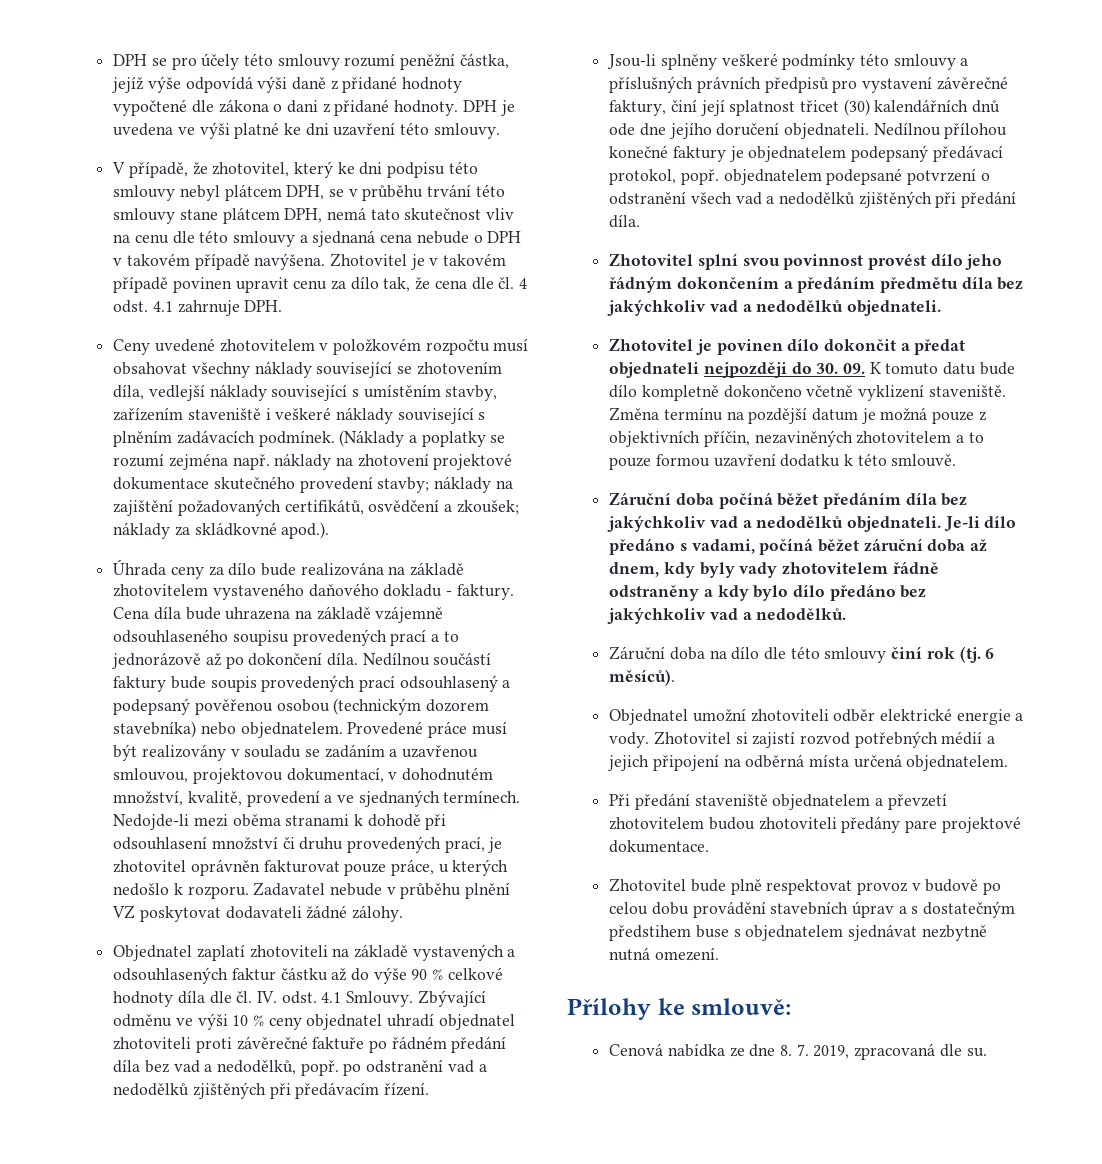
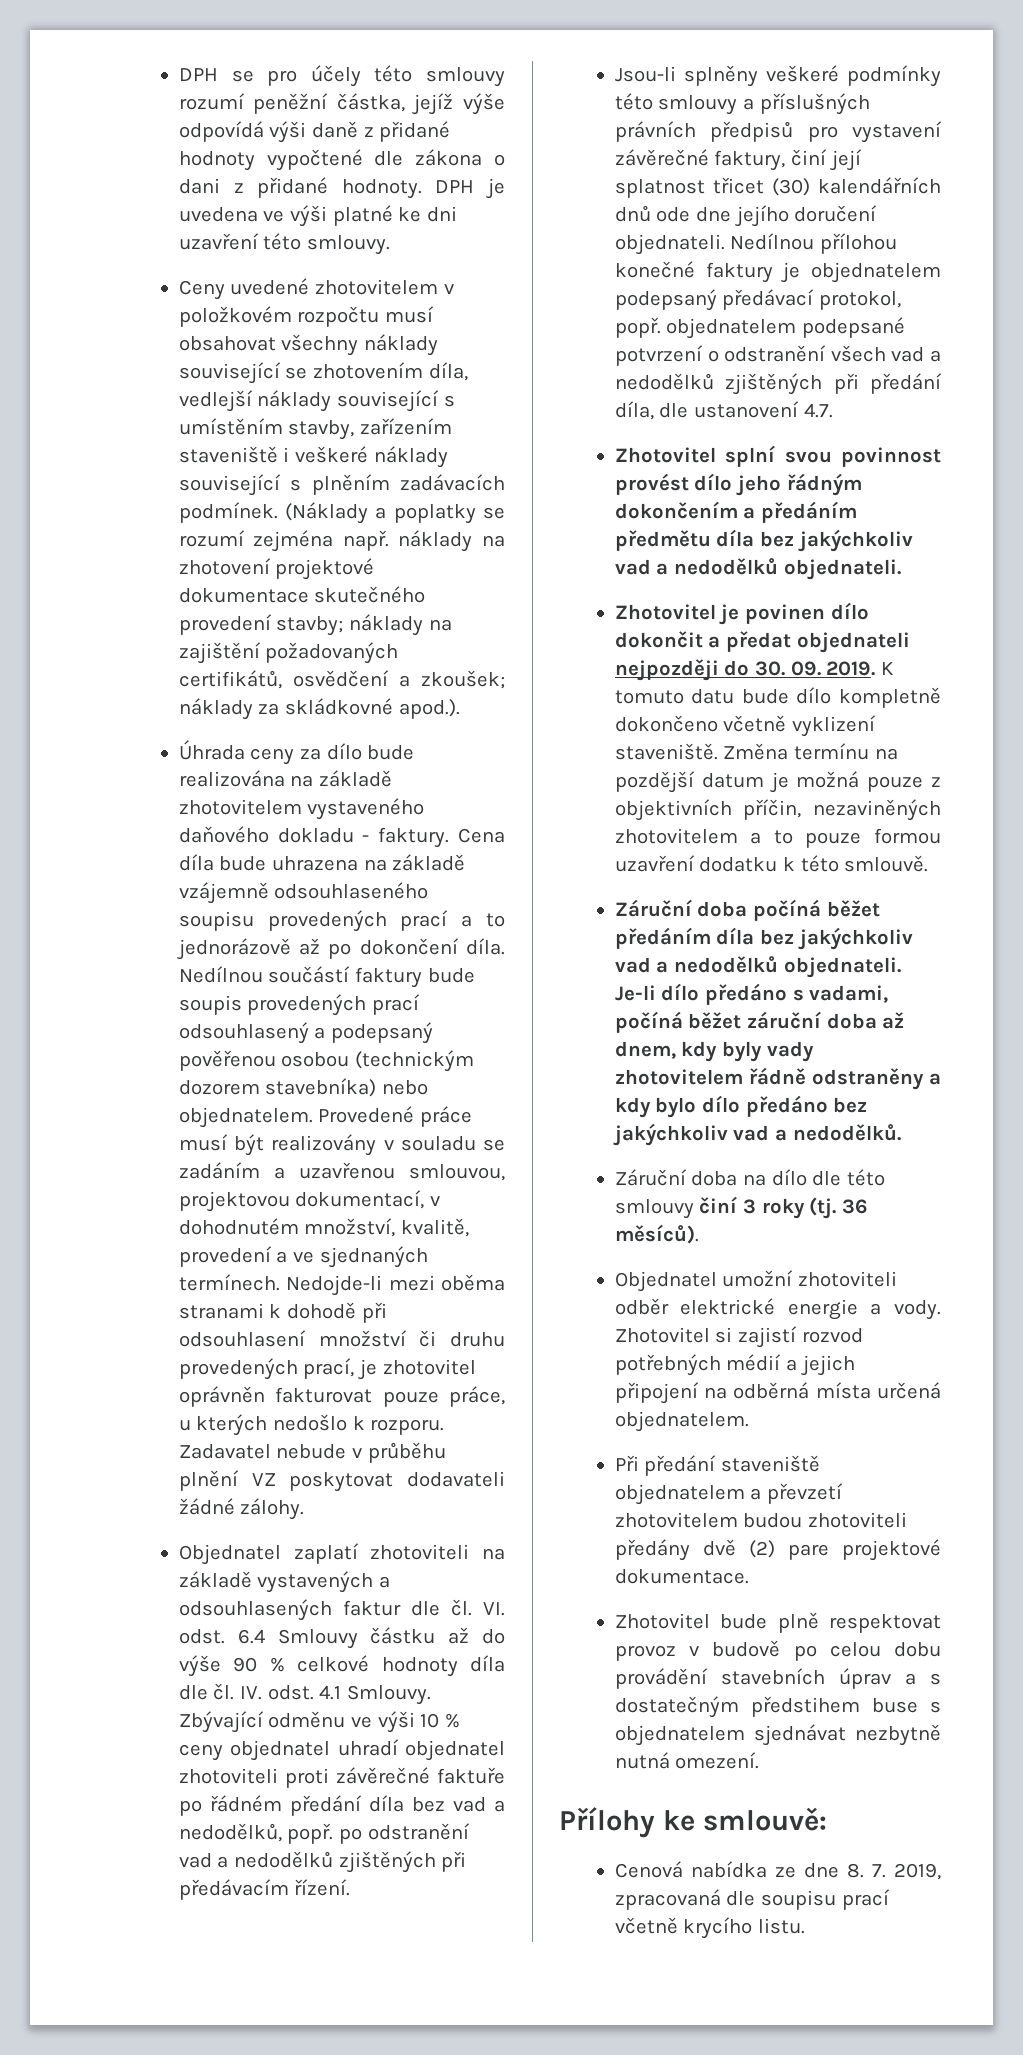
- V případě, že zhotovitel, který ke dni podpisu této smlouvy nebyl plátcem DPH, se v průběhu trvání této smlouvy stane plátcem DPH, nemá tato skutečnost vliv na cenu dle této smlouvy a sjednaná cena nebude o DPH v takovém případě navýšena. Zhotovitel je v takovém případě povinen upravit cenu za dílo tak, že cena dle čl. 4 odst. 4.1 zahrnuje DPH.
- Objednatel zaplatí zhotoviteli na základě vystavených a odsouhlasených faktur částku až do výše 90 % celkové hodnoty díla dle čl. IV. odst. 4.1 Smlouvy.
+ Objednatel zaplatí zhotoviteli na základě vystavených a odsouhlasených faktur dle čl. VI. odst. 6.4 Smlouvy částku až do výše 90 % celkové hodnoty díla dle čl. IV. odst. 4.1 Smlouvy.
- Nedílnou přílohou konečné faktury je objednatelem podepsaný předávací protokol, popř. objednatelem podepsané potvrzení o odstranění všech vad a nedodělků zjištěných při předání díla.
+ Nedílnou přílohou konečné faktury je objednatelem podepsaný předávací protokol, popř. objednatelem podepsané potvrzení o odstranění všech vad a nedodělků zjištěných při předání díla, dle ustanovení 4.7.
- Zhotovitel je povinen dílo dokončit a předat objednateli nejpozději do 30. 09. K tomuto datu bude dílo kompletně dokončeno včetně vyklizení staveniště.
+ Zhotovitel je povinen dílo dokončit a předat objednateli nejpozději do 30. 09. 2019. K tomuto datu bude dílo kompletně dokončeno včetně vyklizení staveniště.
- Záruční doba na dílo dle této smlouvy činí rok (tj. 6 měsíců).
+ Záruční doba na dílo dle této smlouvy činí 3 roky (tj. 36 měsíců).
- Při předání staveniště objednatelem a převzetí zhotovitelem budou zhotoviteli předány pare projektové dokumentace.
+ Při předání staveniště objednatelem a převzetí zhotovitelem budou zhotoviteli předány dvě (2) pare projektové dokumentace.
- Cenová nabídka ze dne 8. 7. 2019, zpracovaná dle su.
+ Cenová nabídka ze dne 8. 7. 2019, zpracovaná dle soupisu prací včetně krycího listu.

